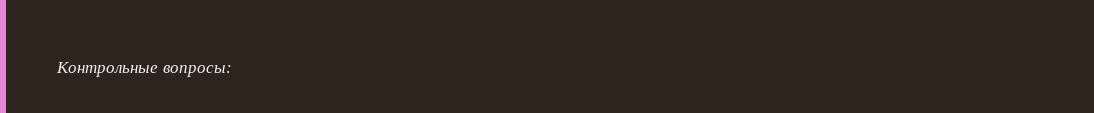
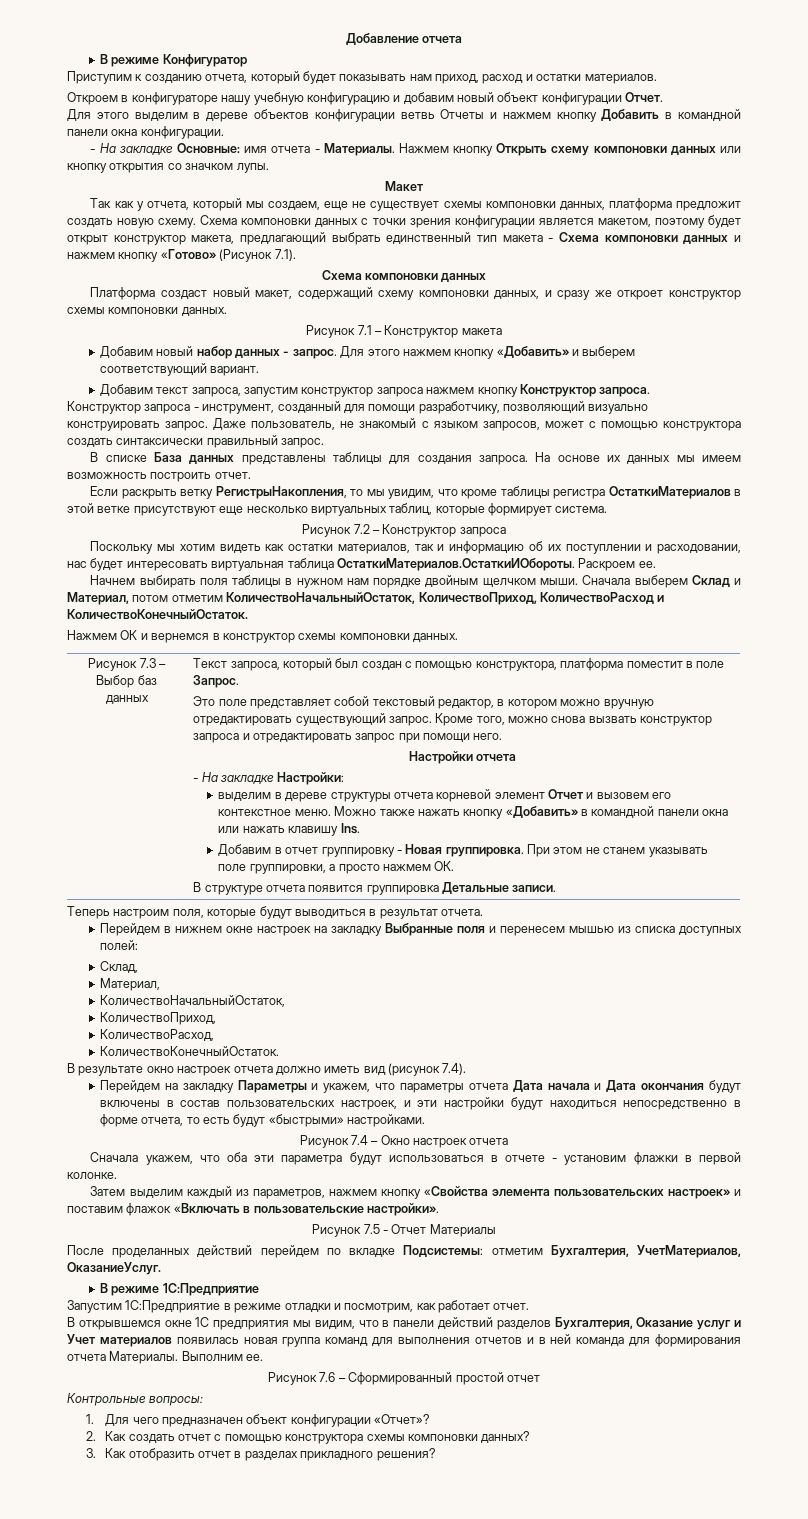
+ Добавление отчета
+ В режиме Конфигуратор
+ Приступим к созданию отчета, который будет показывать нам приход, расход и остатки материалов.
+ Откроем в конфигураторе нашу учебную конфигурацию и добавим новый объект конфигурации Отчет.
+ Для этого выделим в дереве объектов конфигурации ветвь Отчеты и нажмем кнопку Добавить в командной панели окна конфигурации.
+ - На закладке Основные: имя отчета - Материалы. Нажмем кнопку Открыть схему компоновки данных или кнопку открытия со значком лупы.
+ Макет
+ Так как у отчета, который мы создаем, еще не существует схемы компоновки данных, платформа предложит создать новую схему. Схема компоновки данных с точки зрения конфигурации является макетом, поэтому будет открыт конструктор макета, предлагающий выбрать единственный тип макета - Схема компоновки данных и нажмем кнопку «Готово» (Рисунок 7.1).
+ Схема компоновки данных
+ Платформа создаст новый макет, содержащий схему компоновки данных, и сразу же откроет конструктор схемы компоновки данных.
+ Рисунок 7.1 – Конструктор макета
+ Добавим новый набор данных - запрос. Для этого нажмем кнопку «Добавить» и выберем соответствующий вариант.
+ Добавим текст запроса, запустим конструктор запроса нажмем кнопку Конструктор запроса.
+ Конструктор запроса - инструмент, созданный для помощи разработчику, позволяющий визуально конструировать запрос. Даже пользователь, не знакомый с языком запросов, может с помощью конструктора создать синтаксически правильный запрос.
+ В списке База данных представлены таблицы для создания запроса. На основе их данных мы имеем возможность построить отчет.
+ Если раскрыть ветку РегистрыНакопления, то мы увидим, что кроме таблицы регистра ОстаткиМатериалов в этой ветке присутствуют еще несколько виртуальных таблиц, которые формирует система.
+ Рисунок 7.2 – Конструктор запроса
+ Поскольку мы хотим видеть как остатки материалов, так и информацию об их поступлении и расходовании, нас будет интересовать виртуальная таблица ОстаткиМатериалов.ОстаткиИОбороты. Раскроем ее.
+ Начнем выбирать поля таблицы в нужном нам порядке двойным щелчком мыши. Сначала выберем Склад и Материал, потом отметим КоличествоНачальныйОстаток, КоличествоПриход, КоличествоРасход и КоличествоКонечныйОстаток.
+ Нажмем ОК и вернемся в конструктор схемы компоновки данных.
+ Рисунок 7.3 – Выбор баз данных | Текст запроса, который был создан с помощью конструктора, платформа поместит в поле Запрос.
+ Это поле представляет собой текстовый редактор, в котором можно вручную отредактировать существующий запрос. Кроме того, можно снова вызвать конструктор запроса и отредактировать запрос при помощи него.
+ Настройки отчета
+ - На закладке Настройки:
+ выделим в дереве структуры отчета корневой элемент Отчет и вызовем его контекстное меню. Можно также нажать кнопку «Добавить» в командной панели окна или нажать клавишу Ins.
+ Добавим в отчет группировку - Новая группировка. При этом не станем указывать поле группировки, а просто нажмем ОК.
+ В структуре отчета появится группировка Детальные записи.
+ Теперь настроим поля, которые будут выводиться в результат отчета.
+ Перейдем в нижнем окне настроек на закладку Выбранные поля и перенесем мышью из списка доступных полей:
+ Склад,
+ Материал,
+ КоличествоНачальныйОстаток,
+ КоличествоПриход,
+ КоличествоРасход,
+ КоличествоКонечныйОстаток.
+ В результате окно настроек отчета должно иметь вид (рисунок 7.4).
+ Перейдем на закладку Параметры и укажем, что параметры отчета Дата начала и Дата окончания будут включены в состав пользовательских настроек, и эти настройки будут находиться непосредственно в форме отчета, то есть будут «быстрыми» настройками.
+ Рисунок 7.4 – Окно настроек отчета
+ Сначала укажем, что оба эти параметра будут использоваться в отчете - установим флажки в первой колонке.
+ Затем выделим каждый из параметров, нажмем кнопку «Свойства элемента пользовательских настроек» и поставим флажок «Включать в пользовательские настройки».
+ Рисунок 7.5 - Отчет Материалы
+ После проделанных действий перейдем по вкладке Подсистемы: отметим Бухгалтерия, УчетМатериалов, ОказаниеУслуг.
+ В режиме 1С:Предприятие
+ Запустим 1С:Предприятие в режиме отладки и посмотрим, как работает отчет.
+ В открывшемся окне 1С предприятия мы видим, что в панели действий разделов Бухгалтерия, Оказание услуг и Учет материалов появилась новая группа команд для выполнения отчетов и в ней команда для формирования отчета Материалы. Выполним ее.
+ Рисунок 7.6 – Сформированный простой отчет
  Контрольные вопросы:
+ 1. Для чего предназначен объект конфигурации «Отчет»?
+ 2. Как создать отчет с помощью конструктора схемы компоновки данных?
+ 3. Как отобразить отчет в разделах прикладного решения?

